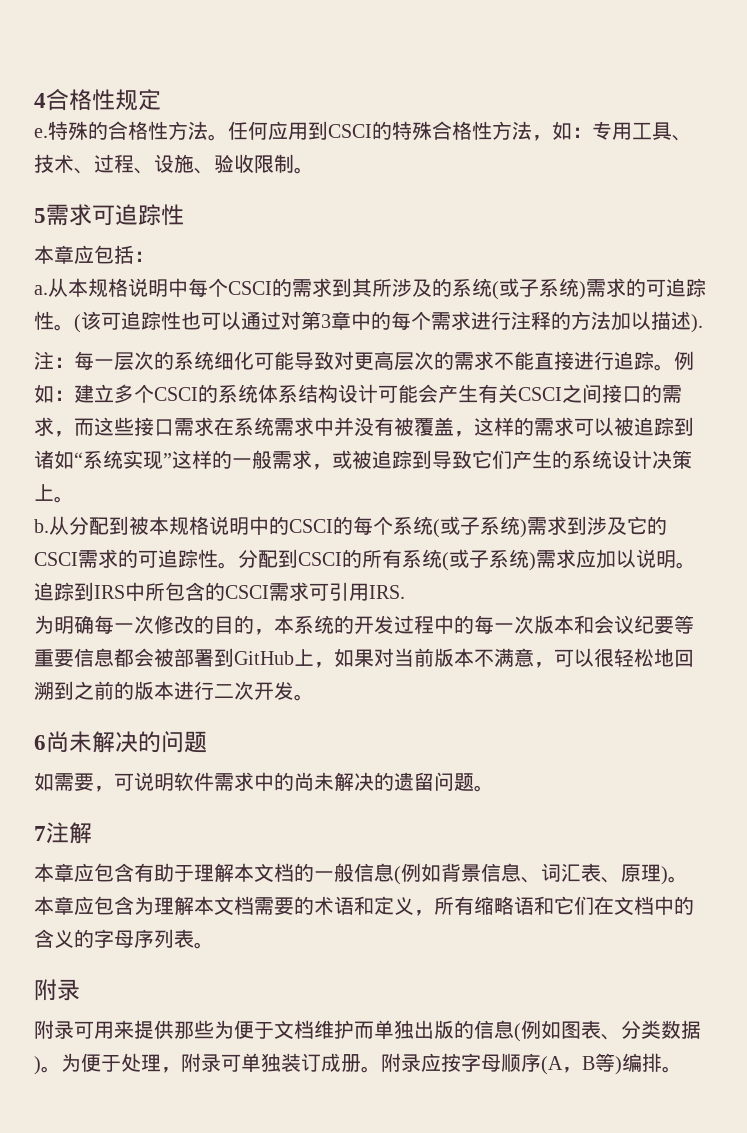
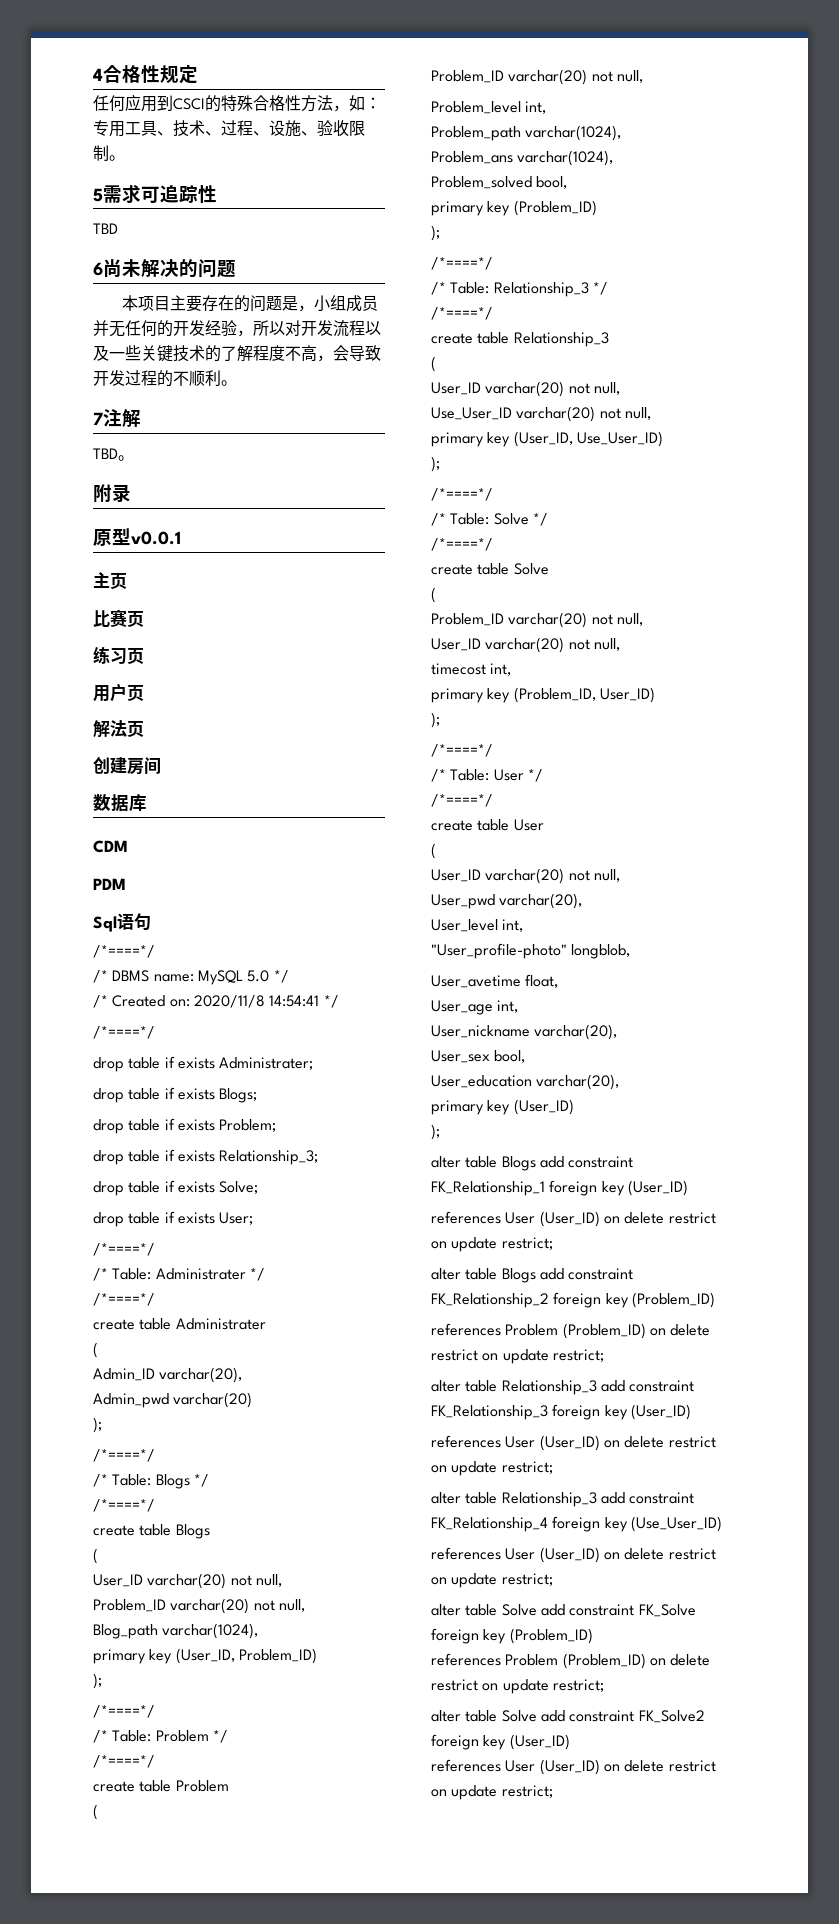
- e.特殊的合格性方法。
  5需求可追踪性
- 本章应包括：
- a.从本规格说明中每个CSCI的需求到其所涉及的系统(或子系统)需求的可追踪性。(该可追踪性也可以通过对第3章中的每个需求进行注释的方法加以描述).
- 注：每一层次的系统细化可能导致对更高层次的需求不能直接进行追踪。例如：建立多个CSCI的系统体系结构设计可能会产生有关CSCI之间接口的需求，而这些接口需求在系统需求中并没有被覆盖，这样的需求可以被追踪到诸如“系统实现”这样的一般需求，或被追踪到导致它们产生的系统设计决策上。
- b.从分配到被本规格说明中的CSCI的每个系统(或子系统)需求到涉及它的CSCI需求的可追踪性。分配到CSCI的所有系统(或子系统)需求应加以说明。追踪到IRS中所包含的CSCI需求可引用IRS.
- 为明确每一次修改的目的，本系统的开发过程中的每一次版本和会议纪要等重要信息都会被部署到GitHub上，如果对当前版本不满意，可以很轻松地回溯到之前的版本进行二次开发。
+ TBD
- 如需要，可说明软件需求中的尚未解决的遗留问题。
+ 本项目主要存在的问题是，小组成员并无任何的开发经验，所以对开发流程以及一些关键技术的了解程度不高，会导致开发过程的不顺利。
  7注解
- 本章应包含有助于理解本文档的一般信息(例如背景信息、词汇表、原理)。本章应包含为理解本文档需要的术语和定义，所有缩略语和它们在文档中的含义的字母序列表。
+ TBD。
  附录
- 附录可用来提供那些为便于文档维护而单独出版的信息(例如图表、分类数据)。为便于处理，附录可单独装订成册。附录应按字母顺序(A，B等)编排。
+ 原型v0.0.1
+ 主页
+ 比赛页
+ 练习页
+ 用户页
+ 解法页
+ 创建房间
+ 数据库
+ CDM
+ PDM
+ Sql语句
+ /*====*/
+ /* DBMS name: MySQL 5.0 */
+ /* Created on: 2020/11/8 14:54:41 */
+ /*====*/
+ drop table if exists Administrater;
+ drop table if exists Blogs;
+ drop table if exists Problem;
+ drop table if exists Relationship_3;
+ drop table if exists Solve;
+ drop table if exists User;
+ /*====*/
+ /* Table: Administrater */
+ /*====*/
+ create table Administrater
+ (
+ Admin_ID varchar(20),
+ Admin_pwd varchar(20)
+ );
+ /*====*/
+ /* Table: Blogs */
+ /*====*/
+ create table Blogs
+ (
+ User_ID varchar(20) not null,
+ Problem_ID varchar(20) not null,
+ Blog_path varchar(1024),
+ primary key (User_ID, Problem_ID)
+ );
+ /*====*/
+ /* Table: Problem */
+ /*====*/
+ create table Problem
+ (
+ Problem_ID varchar(20) not null,
+ Problem_level int,
+ Problem_path varchar(1024),
+ Problem_ans varchar(1024),
+ Problem_solved bool,
+ primary key (Problem_ID)
+ );
+ /*====*/
+ /* Table: Relationship_3 */
+ /*====*/
+ create table Relationship_3
+ (
+ User_ID varchar(20) not null,
+ Use_User_ID varchar(20) not null,
+ primary key (User_ID, Use_User_ID)
+ );
+ /*====*/
+ /* Table: Solve */
+ /*====*/
+ create table Solve
+ (
+ Problem_ID varchar(20) not null,
+ User_ID varchar(20) not null,
+ timecost int,
+ primary key (Problem_ID, User_ID)
+ );
+ /*====*/
+ /* Table: User */
+ /*====*/
+ create table User
+ (
+ User_ID varchar(20) not null,
+ User_pwd varchar(20),
+ User_level int,
+ "User_profile-photo" longblob,
+ User_avetime float,
+ User_age int,
+ User_nickname varchar(20),
+ User_sex bool,
+ User_education varchar(20),
+ primary key (User_ID)
+ );
+ alter table Blogs add constraint FK_Relationship_1 foreign key (User_ID)
+ references User (User_ID) on delete restrict on update restrict;
+ alter table Blogs add constraint FK_Relationship_2 foreign key (Problem_ID)
+ references Problem (Problem_ID) on delete restrict on update restrict;
+ alter table Relationship_3 add constraint FK_Relationship_3 foreign key (User_ID)
+ references User (User_ID) on delete restrict on update restrict;
+ alter table Relationship_3 add constraint FK_Relationship_4 foreign key (Use_User_ID)
+ references User (User_ID) on delete restrict on update restrict;
+ alter table Solve add constraint FK_Solve foreign key (Problem_ID)
+ references Problem (Problem_ID) on delete restrict on update restrict;
+ alter table Solve add constraint FK_Solve2 foreign key (User_ID)
+ references User (User_ID) on delete restrict on update restrict;

